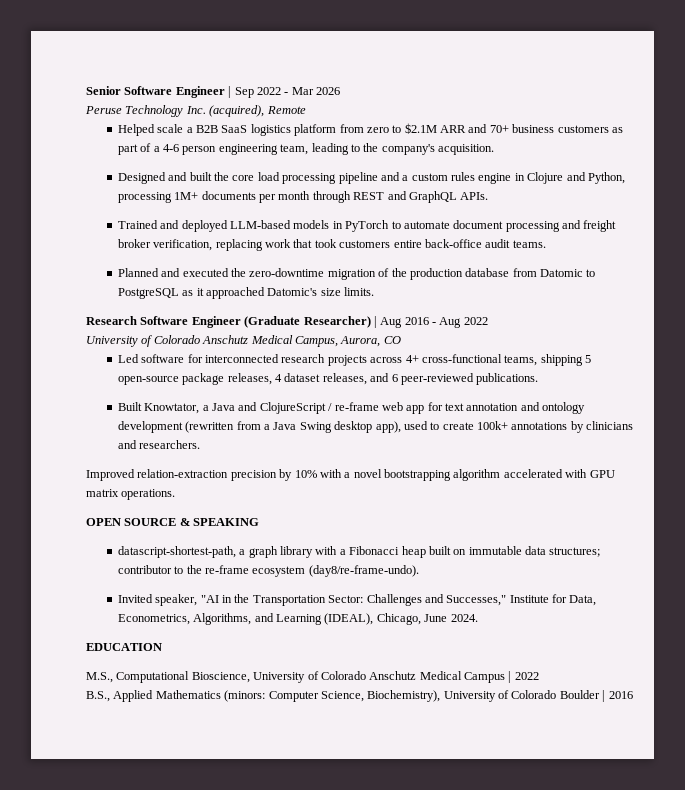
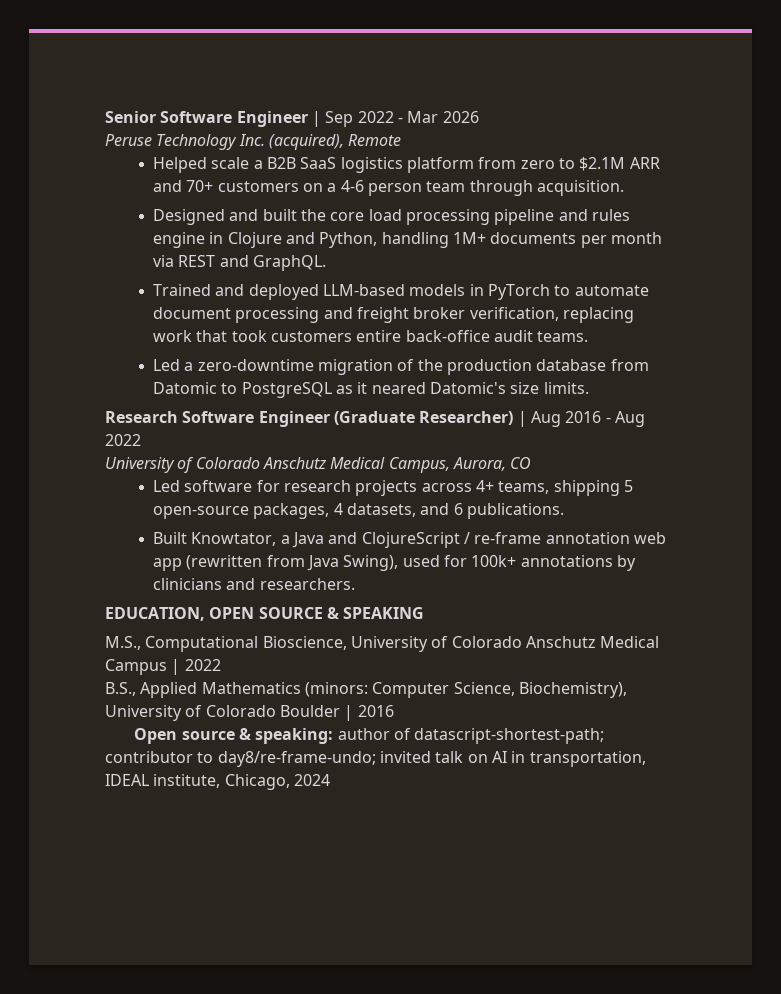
- Helped scale a B2B SaaS logistics platform from zero to $2.1M ARR and 70+ business customers as part of a 4-6 person engineering team, leading to the company's acquisition.
+ Helped scale a B2B SaaS logistics platform from zero to $2.1M ARR and 70+ customers on a 4-6 person team through acquisition.
- Designed and built the core load processing pipeline and a custom rules engine in Clojure and Python, processing 1M+ documents per month through REST and GraphQL APIs.
+ Designed and built the core load processing pipeline and rules engine in Clojure and Python, handling 1M+ documents per month via REST and GraphQL.
- Planned and executed the zero-downtime migration of the production database from Datomic to PostgreSQL as it approached Datomic's size limits.
+ Led a zero-downtime migration of the production database from Datomic to PostgreSQL as it neared Datomic's size limits.
- Led software for interconnected research projects across 4+ cross-functional teams, shipping 5 open-source package releases, 4 dataset releases, and 6 peer-reviewed publications.
+ Led software for research projects across 4+ teams, shipping 5 open-source packages, 4 datasets, and 6 publications.
- Built Knowtator, a Java and ClojureScript / re-frame web app for text annotation and ontology development (rewritten from a Java Swing desktop app), used to create 100k+ annotations by clinicians and researchers.
+ Built Knowtator, a Java and ClojureScript / re-frame annotation web app (rewritten from Java Swing), used for 100k+ annotations by clinicians and researchers.
- Improved relation-extraction precision by 10% with a novel bootstrapping algorithm accelerated with GPU matrix operations.
- OPEN SOURCE & SPEAKING
- datascript-shortest-path, a graph library with a Fibonacci heap built on immutable data structures; contributor to the re-frame ecosystem (day8/re-frame-undo).
- Invited speaker, "AI in the Transportation Sector: Challenges and Successes," Institute for Data, Econometrics, Algorithms, and Learning (IDEAL), Chicago, June 2024.
- EDUCATION
+ EDUCATION, OPEN SOURCE & SPEAKING
+ Open source & speaking: author of datascript-shortest-path; contributor to day8/re-frame-undo; invited talk on AI in transportation, IDEAL institute, Chicago, 2024

